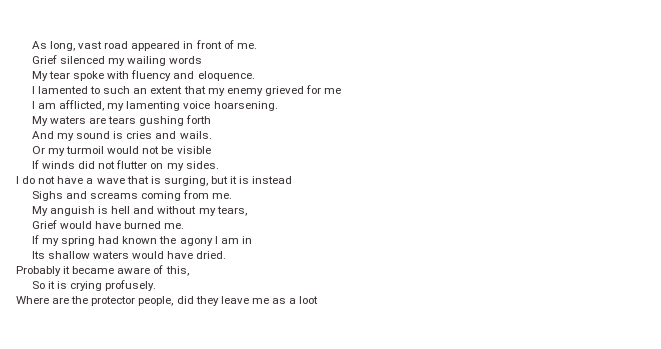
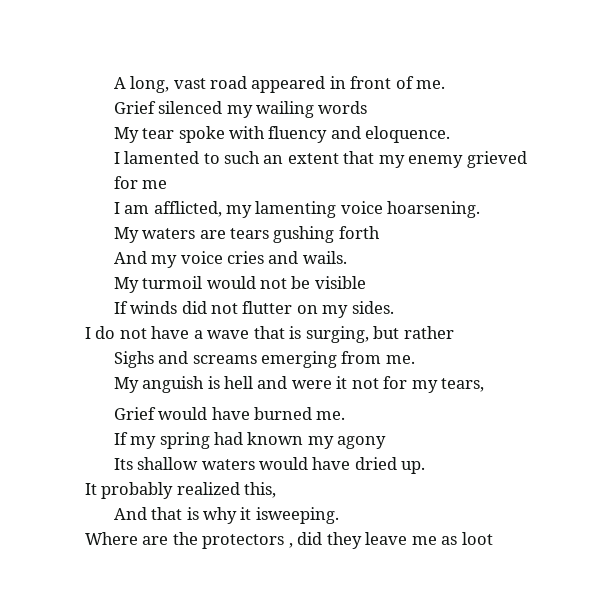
- As long, vast road appeared in front of me.
+ A long, vast road appeared in front of me.
- And my sound is cries and wails.
+ And my voice cries and wails.
- Or my turmoil would not be visible
+ My turmoil would not be visible
- I do not have a wave that is surging, but it is instead
+ I do not have a wave that is surging, but rather
- Sighs and screams coming from me.
+ Sighs and screams emerging from me.
- My anguish is hell and without my tears,
+ My anguish is hell and were it not for my tears,
- If my spring had known the agony I am in
+ If my spring had known my agony
- Its shallow waters would have dried.
- Probably it became aware of this,
- So it is crying profusely.
+ Its shallow waters would have dried up.
+ It probably realized this,
+ And that is why it isweeping.
- Where are the protector people, did they leave me as a loot
+ Where are the protectors , did they leave me as loot

